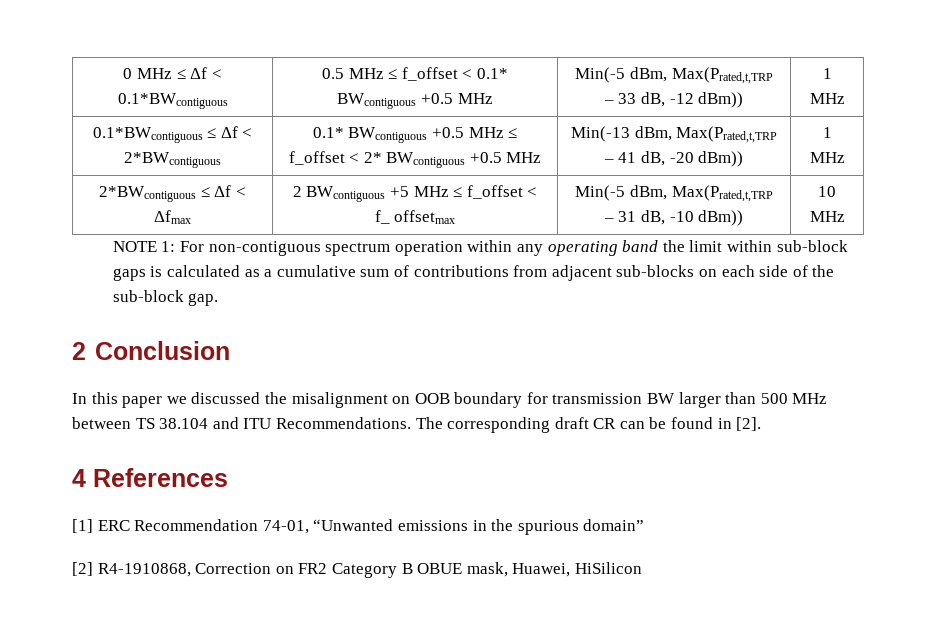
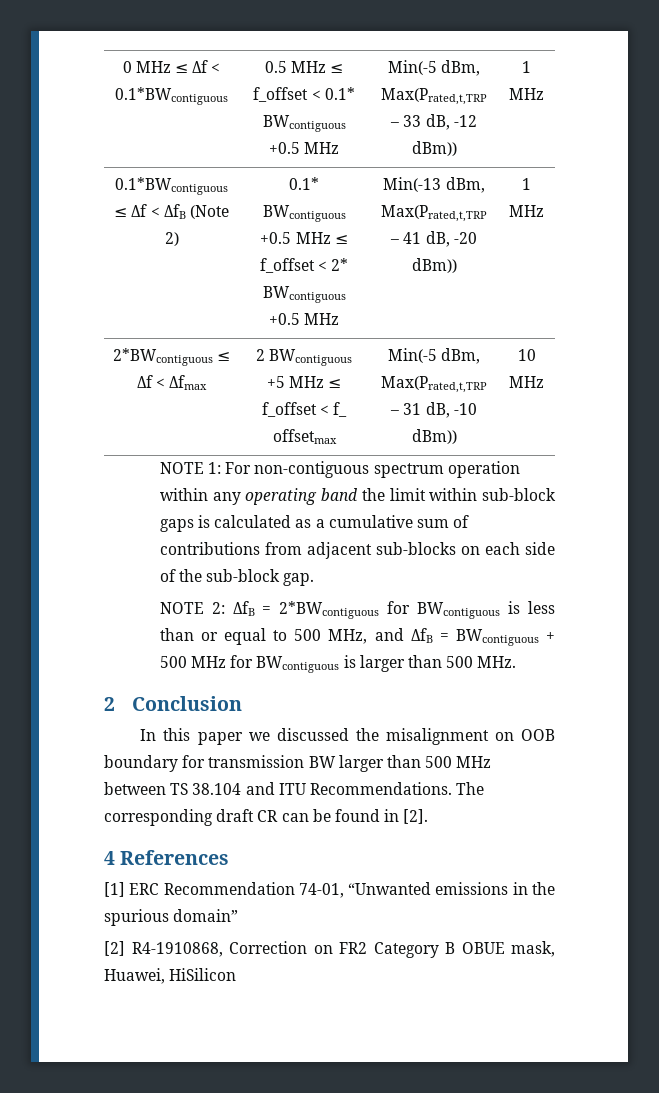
- 0.1*BWcontiguous ≤ Δf < 2*BWcontiguous | 0.1* BWcontiguous +0.5 MHz ≤ f_offset < 2* BWcontiguous +0.5 MHz | Min(-13 dBm, Max(Prated,t,TRP – 41 dB, -20 dBm)) | 1 MHz
+ 0.1*BWcontiguous ≤ Δf < ΔfB (Note 2) | 0.1* BWcontiguous +0.5 MHz ≤ f_offset < 2* BWcontiguous +0.5 MHz | Min(-13 dBm, Max(Prated,t,TRP – 41 dB, -20 dBm)) | 1 MHz
+ NOTE 2: ΔfB = 2*BWcontiguous for BWcontiguous is less than or equal to 500 MHz, and ΔfB = BWcontiguous + 500 MHz for BWcontiguous is larger than 500 MHz.

